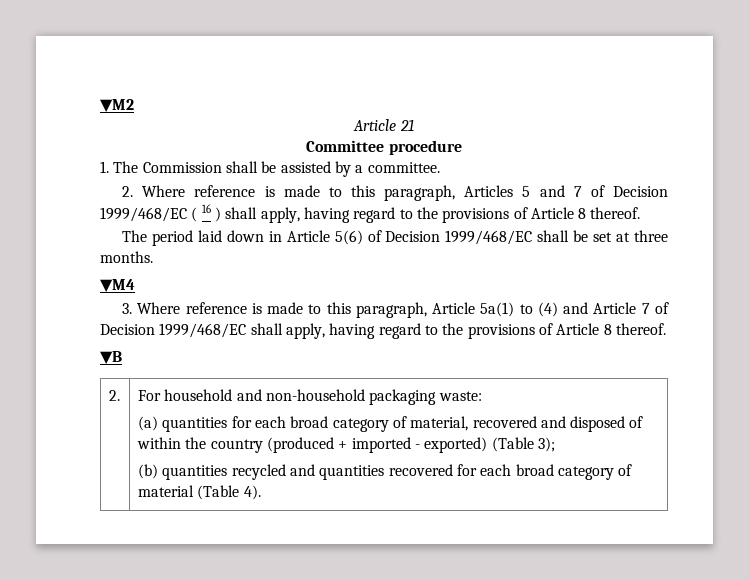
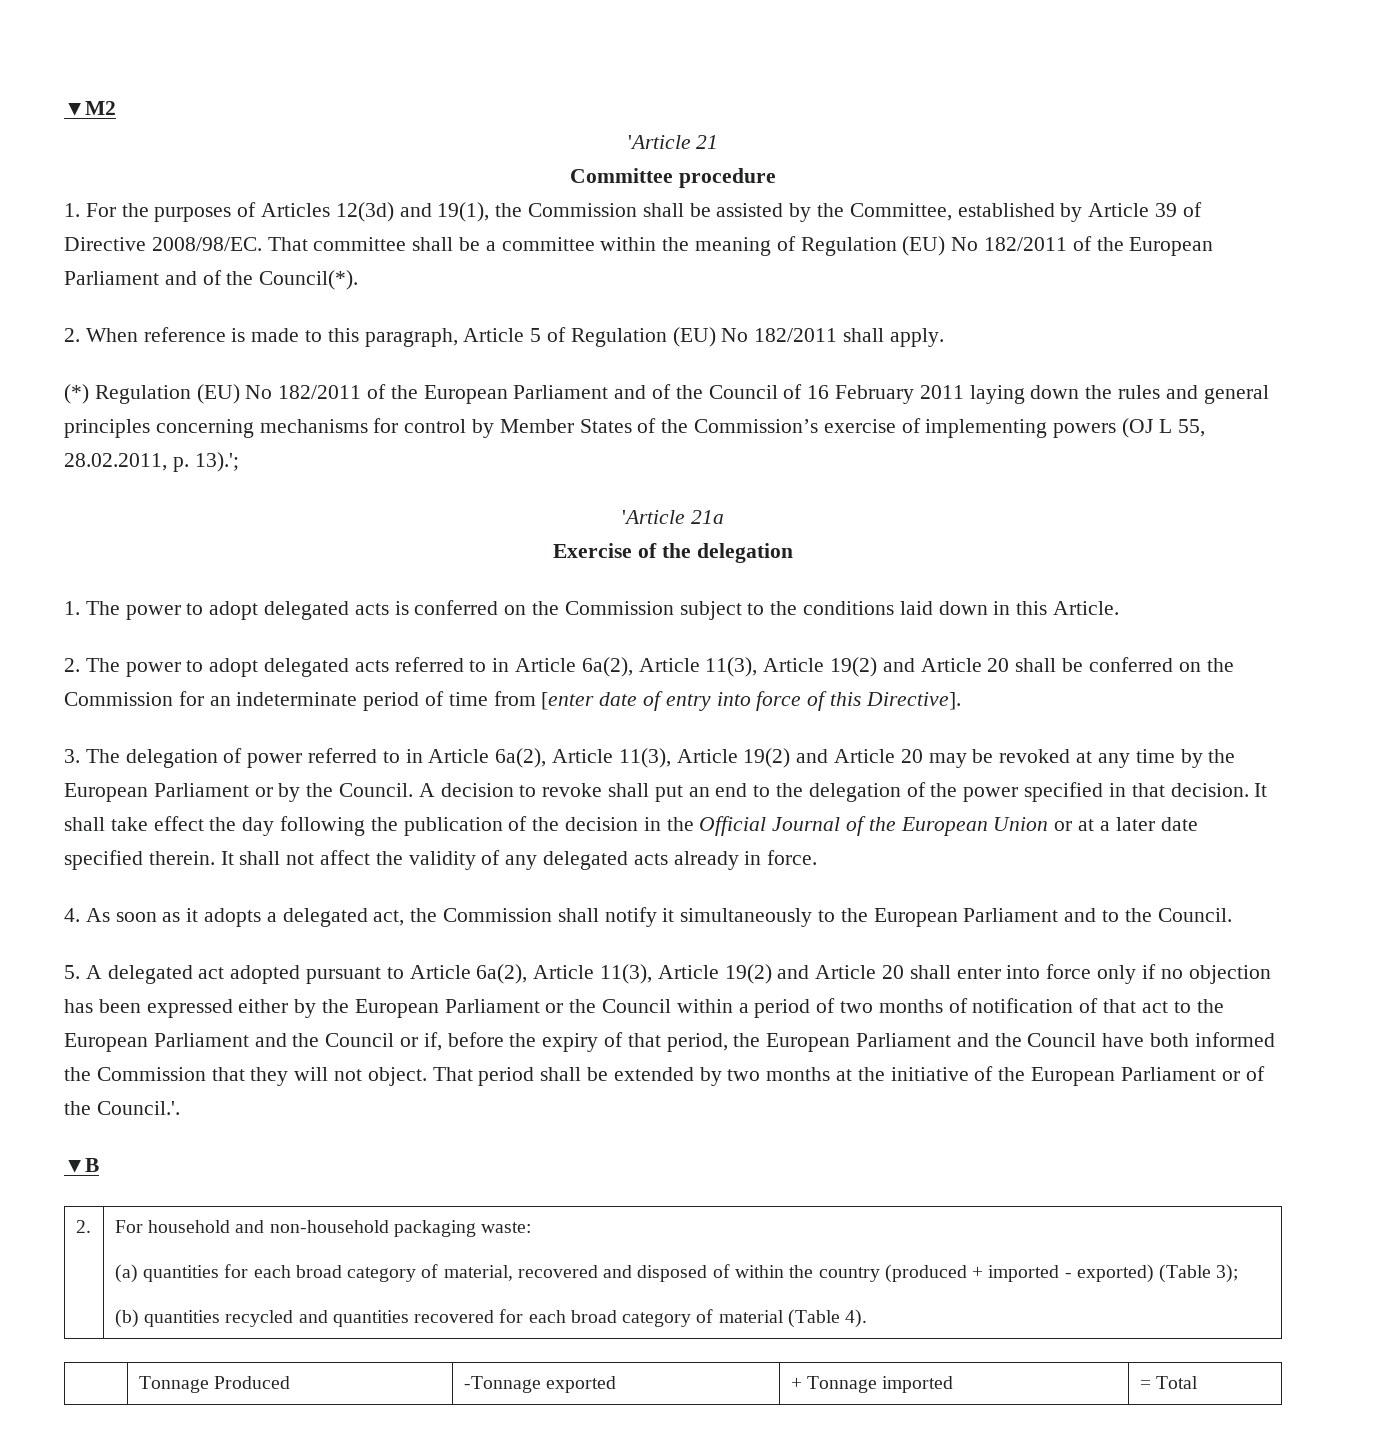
- Article 21
+ 'Article 21
- 1. The Commission shall be assisted by a committee.
- 2. Where reference is made to this paragraph, Articles 5 and 7 of Decision 1999/468/EC ( 16 ) shall apply, having regard to the provisions of Article 8 thereof.
- The period laid down in Article 5(6) of Decision 1999/468/EC shall be set at three months.
- ▼M4
- 3. Where reference is made to this paragraph, Article 5a(1) to (4) and Article 7 of Decision 1999/468/EC shall apply, having regard to the provisions of Article 8 thereof.
+ 1. For the purposes of Articles 12(3d) and 19(1), the Commission shall be assisted by the Committee, established by Article 39 of Directive 2008/98/EC. That committee shall be a committee within the meaning of Regulation (EU) No 182/2011 of the European Parliament and of the Council(*).
+ 2. When reference is made to this paragraph, Article 5 of Regulation (EU) No 182/2011 shall apply.
+ (*) Regulation (EU) No 182/2011 of the European Parliament and of the Council of 16 February 2011 laying down the rules and general principles concerning mechanisms for control by Member States of the Commission’s exercise of implementing powers (OJ L 55, 28.02.2011, p. 13).';
+ 'Article 21a
+ Exercise of the delegation
+ 1. The power to adopt delegated acts is conferred on the Commission subject to the conditions laid down in this Article.
+ 2. The power to adopt delegated acts referred to in Article 6a(2), Article 11(3), Article 19(2) and Article 20 shall be conferred on the Commission for an indeterminate period of time from [enter date of entry into force of this Directive].
+ 3. The delegation of power referred to in Article 6a(2), Article 11(3), Article 19(2) and Article 20 may be revoked at any time by the European Parliament or by the Council. A decision to revoke shall put an end to the delegation of the power specified in that decision. It shall take effect the day following the publication of the decision in the Official Journal of the European Union or at a later date specified therein. It shall not affect the validity of any delegated acts already in force.
+ 4. As soon as it adopts a delegated act, the Commission shall notify it simultaneously to the European Parliament and to the Council.
+ 5. A delegated act adopted pursuant to Article 6a(2), Article 11(3), Article 19(2) and Article 20 shall enter into force only if no objection has been expressed either by the European Parliament or the Council within a period of two months of notification of that act to the European Parliament and the Council or if, before the expiry of that period, the European Parliament and the Council have both informed the Commission that they will not object. That period shall be extended by two months at the initiative of the European Parliament or of the Council.'.
+ | Tonnage Produced | -Tonnage exported | + Tonnage imported | = Total

